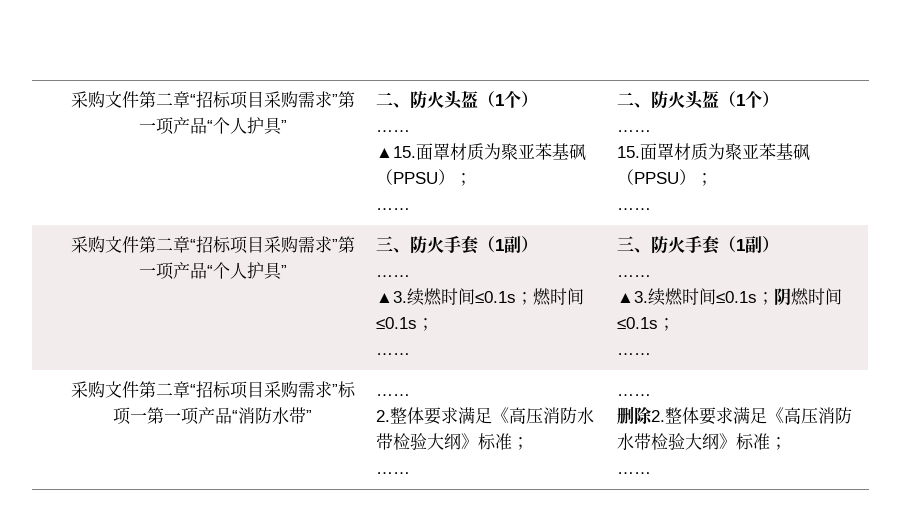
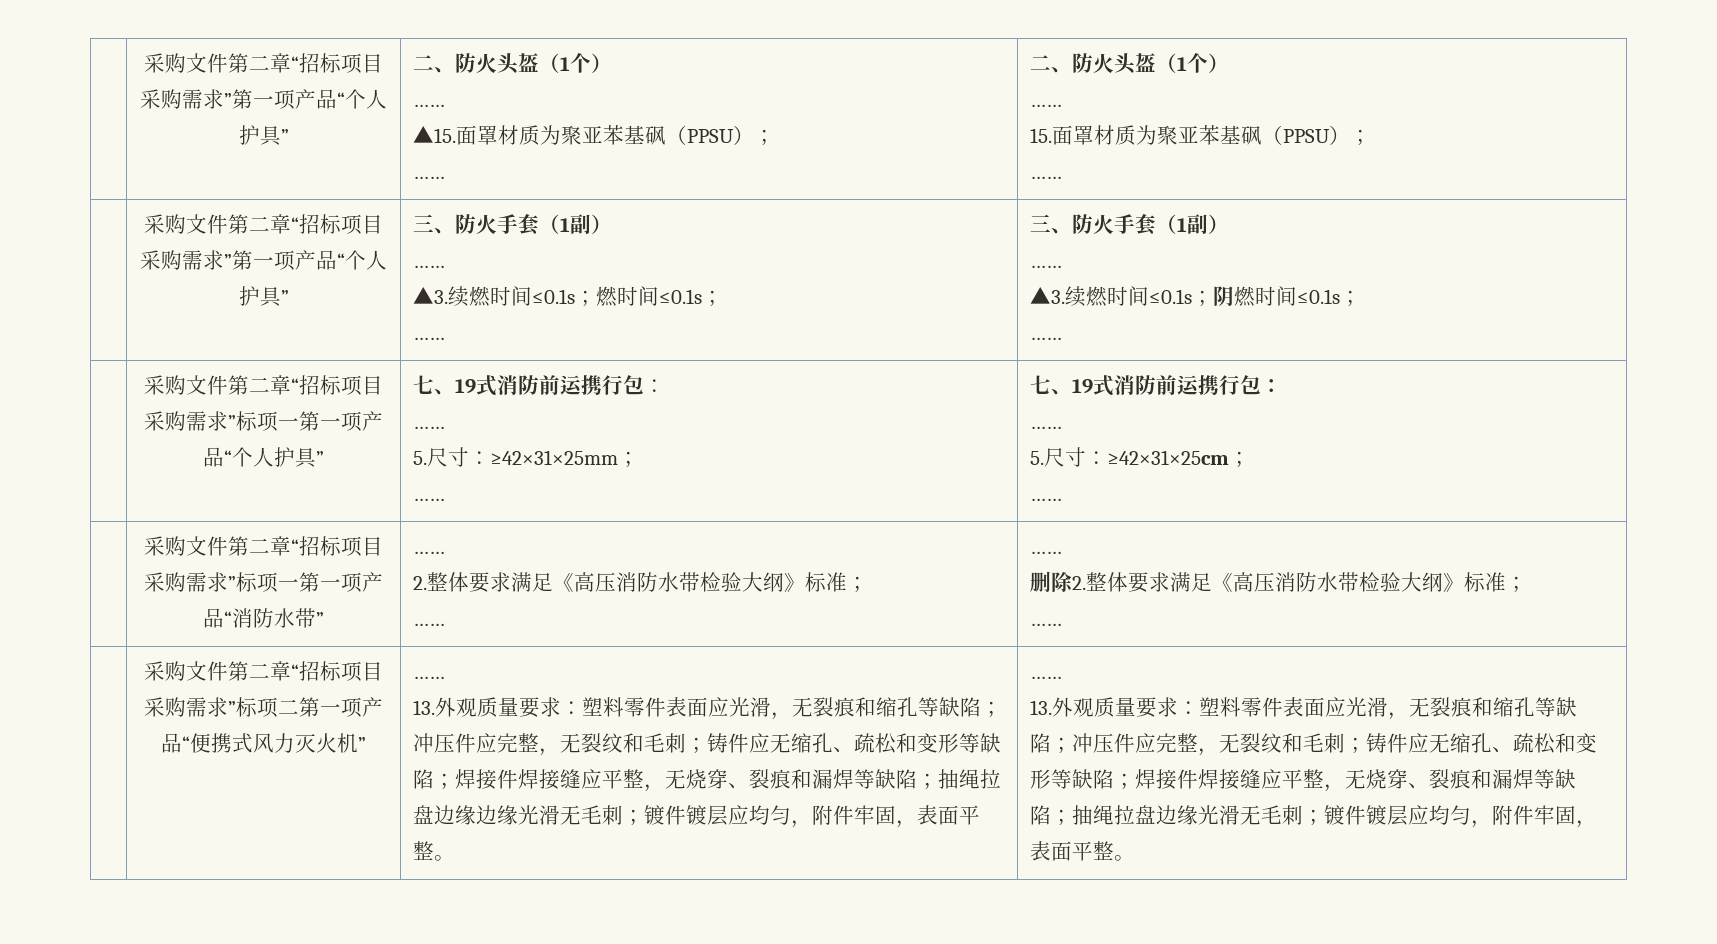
+ 采购文件第二章“招标项目采购需求”标项一第一项产品“个人护具” | 七、19式消防前运携行包：
+ ……
+ 5.尺寸：≥42×31×25mm；
+ …… | 七、19式消防前运携行包：
+ ……
+ 5.尺寸：≥42×31×25cm；
+ ……
+ 采购文件第二章“招标项目采购需求”标项二第一项产品“便携式风力灭火机” | ……
+ 13.外观质量要求：塑料零件表面应光滑，无裂痕和缩孔等缺陷；冲压件应完整，无裂纹和毛刺；铸件应无缩孔、疏松和变形等缺陷；焊接件焊接缝应平整，无烧穿、裂痕和漏焊等缺陷；抽绳拉盘边缘边缘光滑无毛刺；镀件镀层应均匀，附件牢固，表面平整。 | ……
+ 13.外观质量要求：塑料零件表面应光滑，无裂痕和缩孔等缺陷；冲压件应完整，无裂纹和毛刺；铸件应无缩孔、疏松和变形等缺陷；焊接件焊接缝应平整，无烧穿、裂痕和漏焊等缺陷；抽绳拉盘边缘光滑无毛刺；镀件镀层应均匀，附件牢固，表面平整。

